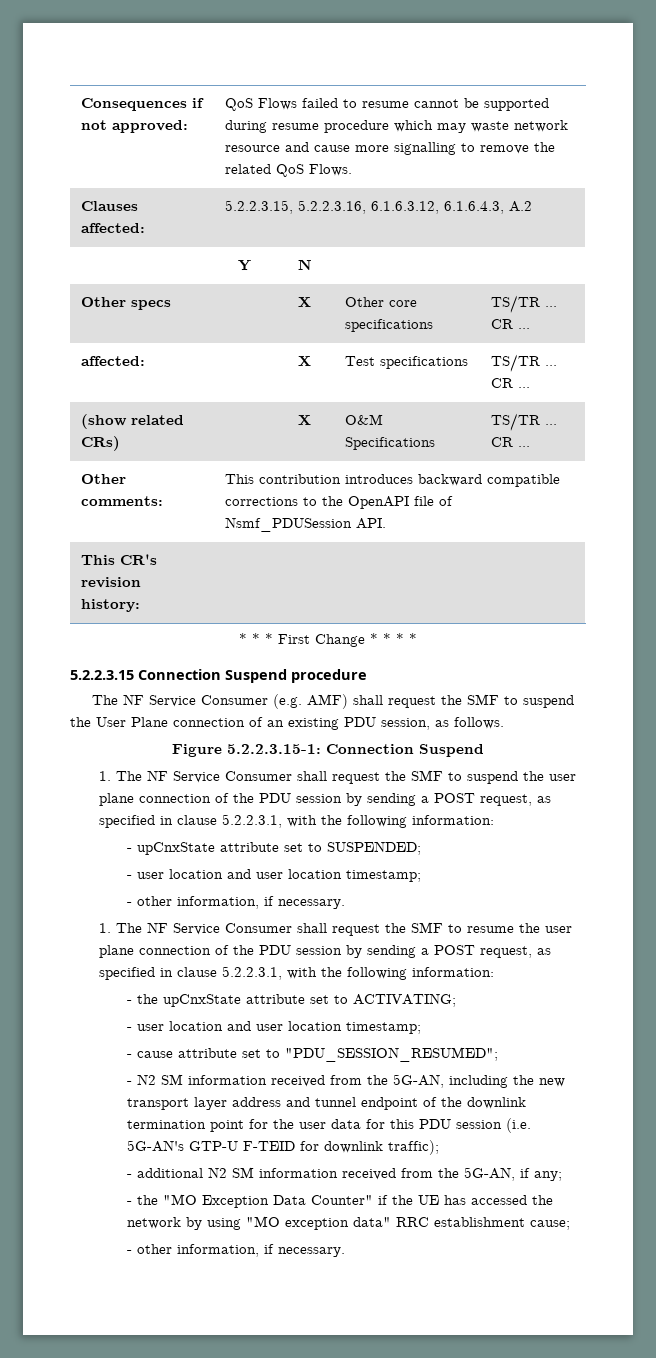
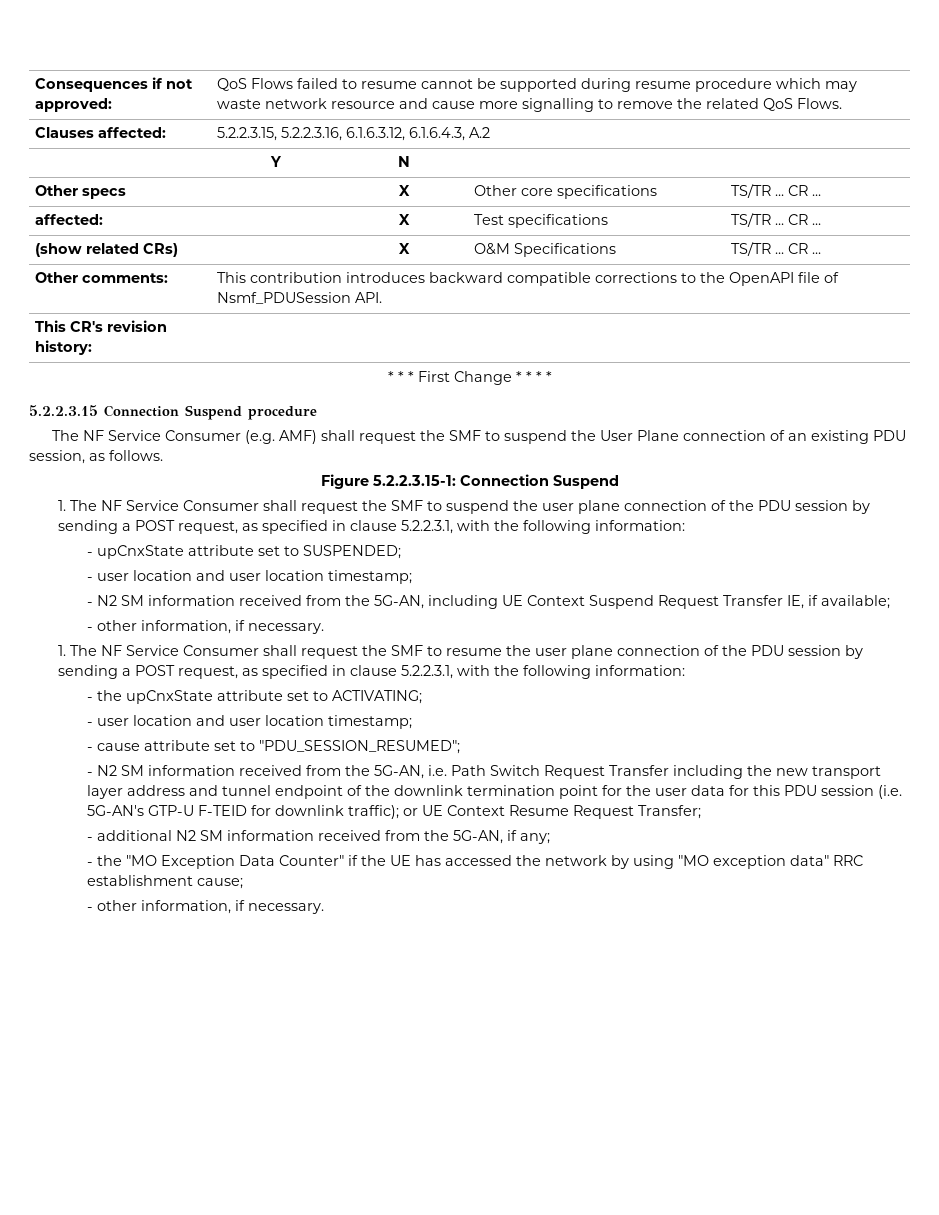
+ - N2 SM information received from the 5G-AN, including UE Context Suspend Request Transfer IE, if available;
- - N2 SM information received from the 5G-AN, including the new transport layer address and tunnel endpoint of the downlink termination point for the user data for this PDU session (i.e. 5G-AN's GTP-U F-TEID for downlink traffic);
+ - N2 SM information received from the 5G-AN, i.e. Path Switch Request Transfer including the new transport layer address and tunnel endpoint of the downlink termination point for the user data for this PDU session (i.e. 5G-AN's GTP-U F-TEID for downlink traffic); or UE Context Resume Request Transfer;

